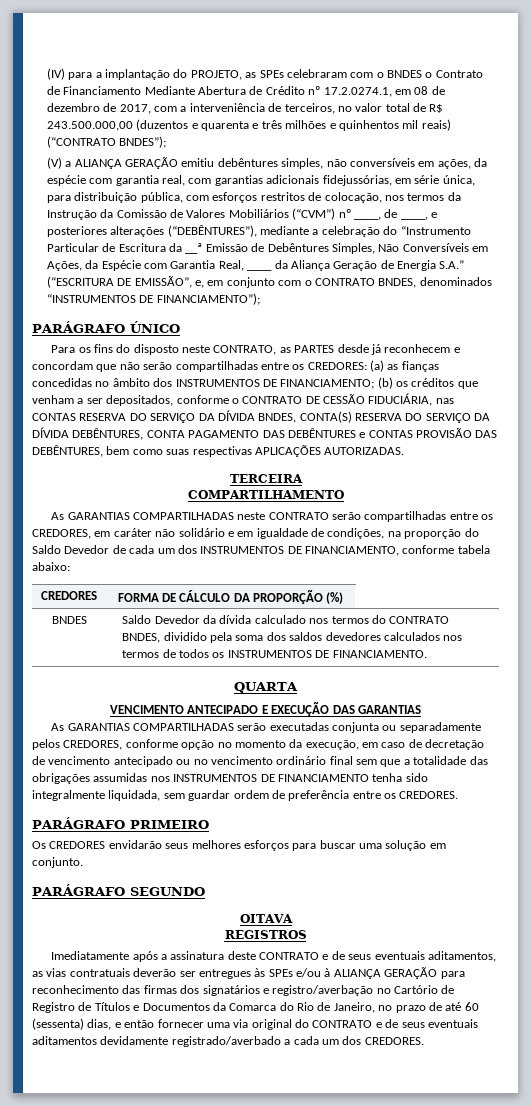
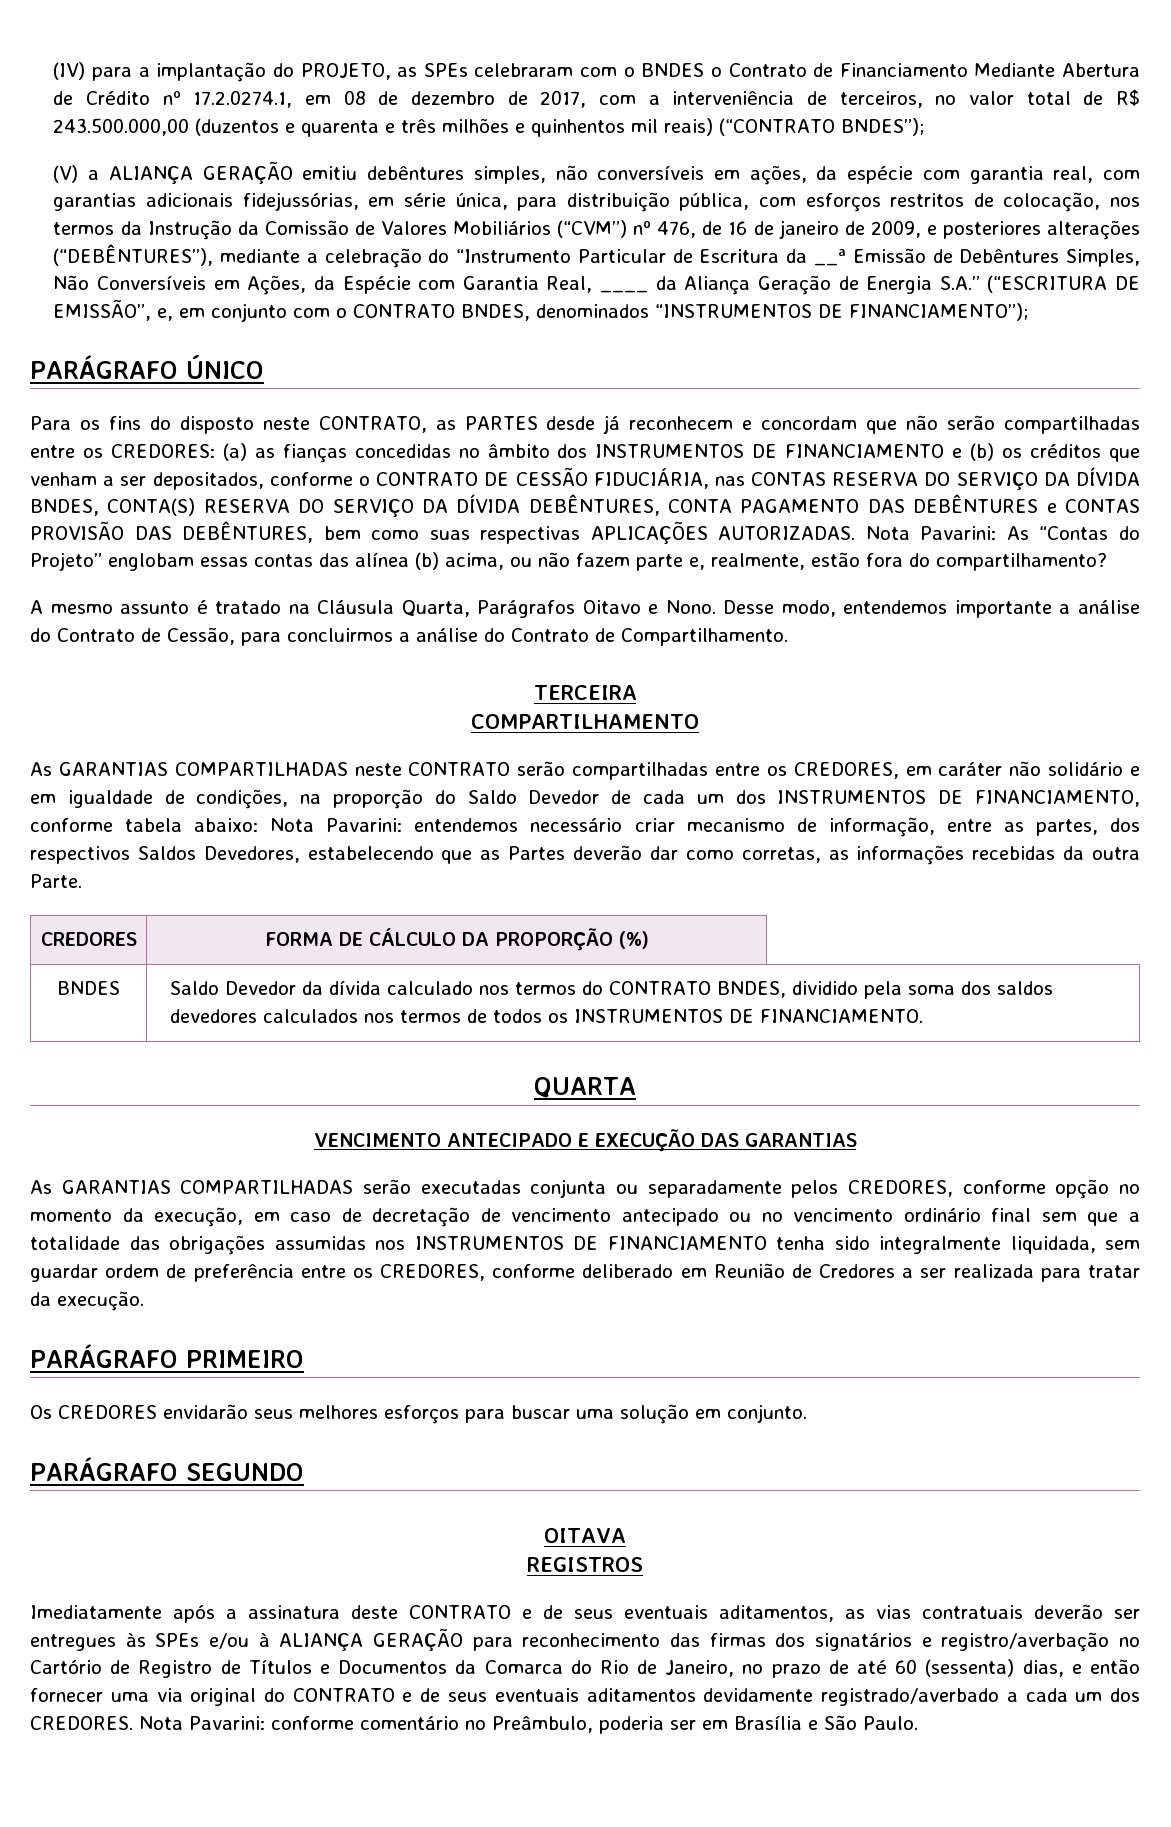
- (V) a ALIANÇA GERAÇÃO emitiu debêntures simples, não conversíveis em ações, da espécie com garantia real, com garantias adicionais fidejussórias, em série única, para distribuição pública, com esforços restritos de colocação, nos termos da Instrução da Comissão de Valores Mobiliários (“CVM”) nº ____, de ____, e posteriores alterações (“DEBÊNTURES”), mediante a celebração do “Instrumento Particular de Escritura da __ª Emissão de Debêntures Simples, Não Conversíveis em Ações, da Espécie com Garantia Real, ____ da Aliança Geração de Energia S.A.” (“ESCRITURA DE EMISSÃO”, e, em conjunto com o CONTRATO BNDES, denominados “INSTRUMENTOS DE FINANCIAMENTO”);
+ (V) a ALIANÇA GERAÇÃO emitiu debêntures simples, não conversíveis em ações, da espécie com garantia real, com garantias adicionais fidejussórias, em série única, para distribuição pública, com esforços restritos de colocação, nos termos da Instrução da Comissão de Valores Mobiliários (“CVM”) nº 476, de 16 de janeiro de 2009, e posteriores alterações (“DEBÊNTURES”), mediante a celebração do “Instrumento Particular de Escritura da __ª Emissão de Debêntures Simples, Não Conversíveis em Ações, da Espécie com Garantia Real, ____ da Aliança Geração de Energia S.A.” (“ESCRITURA DE EMISSÃO”, e, em conjunto com o CONTRATO BNDES, denominados “INSTRUMENTOS DE FINANCIAMENTO”);
- (a) as fianças concedidas no âmbito dos INSTRUMENTOS DE FINANCIAMENTO; (b) os créditos que venham a ser depositados, conforme o CONTRATO DE CESSÃO FIDUCIÁRIA, nas CONTAS RESERVA DO SERVIÇO DA DÍVIDA BNDES, CONTA(S) RESERVA DO SERVIÇO DA DÍVIDA DEBÊNTURES, CONTA PAGAMENTO DAS DEBÊNTURES e CONTAS PROVISÃO DAS DEBÊNTURES, bem como suas respectivas APLICAÇÕES AUTORIZADAS.
+ (a) as fianças concedidas no âmbito dos INSTRUMENTOS DE FINANCIAMENTO e (b) os créditos que venham a ser depositados, conforme o CONTRATO DE CESSÃO FIDUCIÁRIA, nas CONTAS RESERVA DO SERVIÇO DA DÍVIDA BNDES, CONTA(S) RESERVA DO SERVIÇO DA DÍVIDA DEBÊNTURES, CONTA PAGAMENTO DAS DEBÊNTURES e CONTAS PROVISÃO DAS DEBÊNTURES, bem como suas respectivas APLICAÇÕES AUTORIZADAS. Nota Pavarini: As “Contas do Projeto” englobam essas contas das alínea (b) acima, ou não fazem parte e, realmente, estão fora do compartilhamento?
+ A mesmo assunto é tratado na Cláusula Quarta, Parágrafos Oitavo e Nono. Desse modo, entendemos importante a análise do Contrato de Cessão, para concluirmos a análise do Contrato de Compartilhamento.
- As GARANTIAS COMPARTILHADAS neste CONTRATO serão compartilhadas entre os CREDORES, em caráter não solidário e em igualdade de condições, na proporção do Saldo Devedor de cada um dos INSTRUMENTOS DE FINANCIAMENTO, conforme tabela abaixo:
+ As GARANTIAS COMPARTILHADAS neste CONTRATO serão compartilhadas entre os CREDORES, em caráter não solidário e em igualdade de condições, na proporção do Saldo Devedor de cada um dos INSTRUMENTOS DE FINANCIAMENTO, conforme tabela abaixo: Nota Pavarini: entendemos necessário criar mecanismo de informação, entre as partes, dos respectivos Saldos Devedores, estabelecendo que as Partes deverão dar como corretas, as informações recebidas da outra Parte.
- As GARANTIAS COMPARTILHADAS serão executadas conjunta ou separadamente pelos CREDORES, conforme opção no momento da execução, em caso de decretação de vencimento antecipado ou no vencimento ordinário final sem que a totalidade das obrigações assumidas nos INSTRUMENTOS DE FINANCIAMENTO tenha sido integralmente liquidada, sem guardar ordem de preferência entre os CREDORES.
+ As GARANTIAS COMPARTILHADAS serão executadas conjunta ou separadamente pelos CREDORES, conforme opção no momento da execução, em caso de decretação de vencimento antecipado ou no vencimento ordinário final sem que a totalidade das obrigações assumidas nos INSTRUMENTOS DE FINANCIAMENTO tenha sido integralmente liquidada, sem guardar ordem de preferência entre os CREDORES, conforme deliberado em Reunião de Credores a ser realizada para tratar da execução.
+ Nota Pavarini: conforme comentário no Preâmbulo, poderia ser em Brasília e São Paulo.

